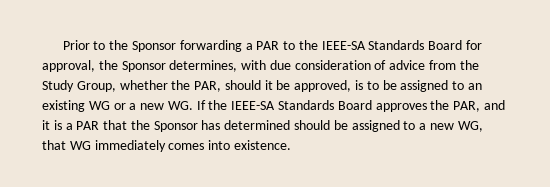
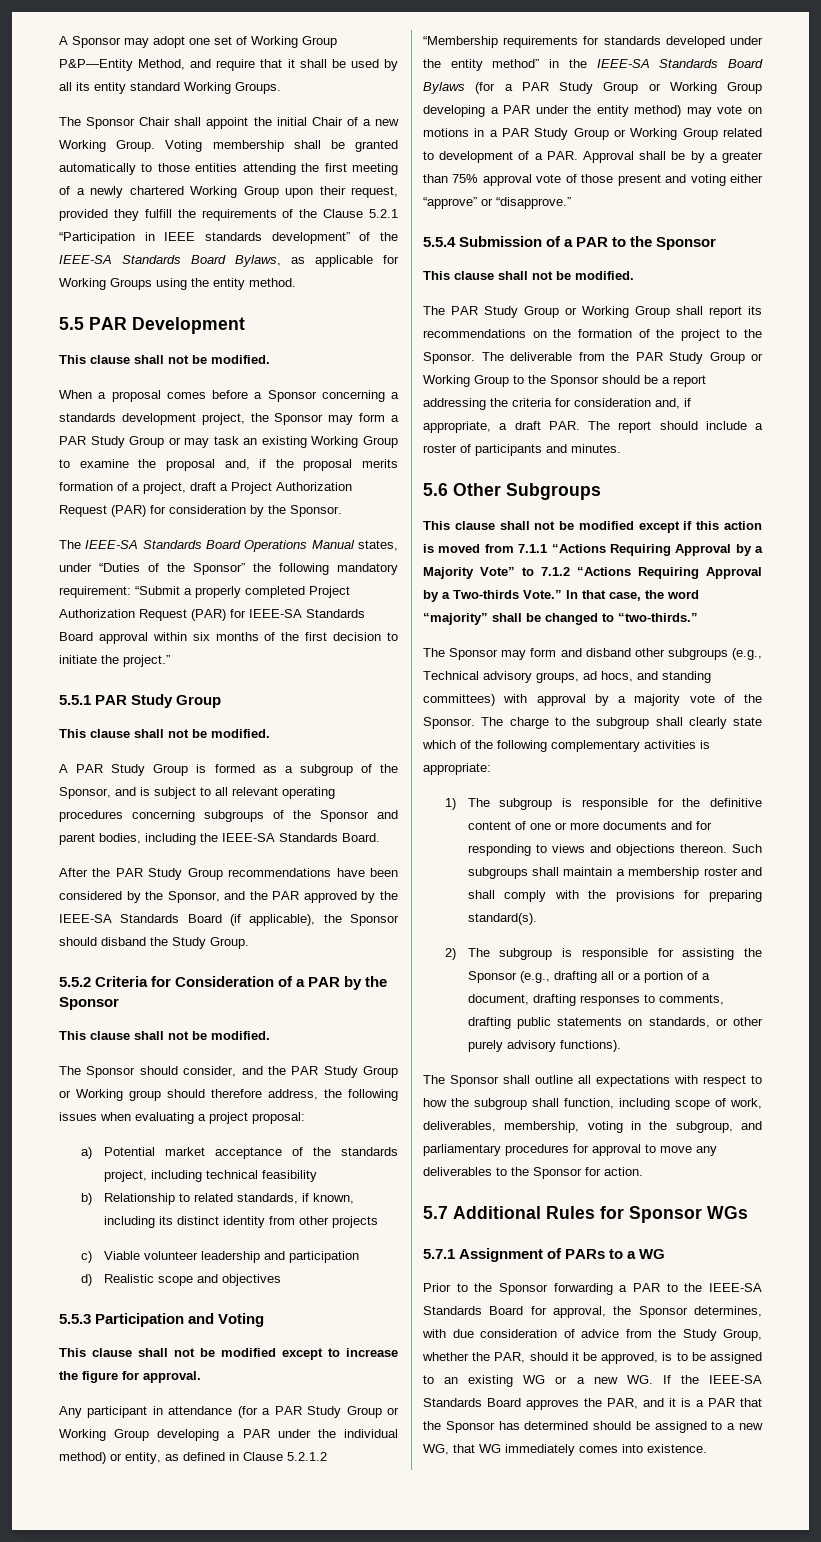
+ A Sponsor may adopt one set of Working Group P&P—Entity Method, and require that it shall be used by all its entity standard Working Groups.
+ The Sponsor Chair shall appoint the initial Chair of a new Working Group. Voting membership shall be granted automatically to those entities attending the first meeting of a newly chartered Working Group upon their request, provided they fulfill the requirements of the Clause 5.2.1 “Participation in IEEE standards development” of the IEEE-SA Standards Board Bylaws, as applicable for Working Groups using the entity method.
+ 5.5 PAR Development
+ This clause shall not be modified.
+ When a proposal comes before a Sponsor concerning a standards development project, the Sponsor may form a PAR Study Group or may task an existing Working Group to examine the proposal and, if the proposal merits formation of a project, draft a Project Authorization Request (PAR) for consideration by the Sponsor.
+ The IEEE-SA Standards Board Operations Manual states, under “Duties of the Sponsor” the following mandatory requirement: “Submit a properly completed Project Authorization Request (PAR) for IEEE-SA Standards Board approval within six months of the first decision to initiate the project.”
+ 5.5.1 PAR Study Group
+ This clause shall not be modified.
+ A PAR Study Group is formed as a subgroup of the Sponsor, and is subject to all relevant operating procedures concerning subgroups of the Sponsor and parent bodies, including the IEEE-SA Standards Board.
+ After the PAR Study Group recommendations have been considered by the Sponsor, and the PAR approved by the IEEE-SA Standards Board (if applicable), the Sponsor should disband the Study Group.
+ 5.5.2 Criteria for Consideration of a PAR by the Sponsor
+ This clause shall not be modified.
+ The Sponsor should consider, and the PAR Study Group or Working group should therefore address, the following issues when evaluating a project proposal:
+ a) Potential market acceptance of the standards project, including technical feasibility
+ b) Relationship to related standards, if known, including its distinct identity from other projects
+ c) Viable volunteer leadership and participation
+ d) Realistic scope and objectives
+ 5.5.3 Participation and Voting
+ This clause shall not be modified except to increase the figure for approval.
+ Any participant in attendance (for a PAR Study Group or Working Group developing a PAR under the individual method) or entity, as defined in Clause 5.2.1.2 “Membership requirements for standards developed under the entity method” in the IEEE-SA Standards Board Bylaws (for a PAR Study Group or Working Group developing a PAR under the entity method) may vote on motions in a PAR Study Group or Working Group related to development of a PAR. Approval shall be by a greater than 75% approval vote of those present and voting either “approve” or “disapprove.”
+ 5.5.4 Submission of a PAR to the Sponsor
+ This clause shall not be modified.
+ The PAR Study Group or Working Group shall report its recommendations on the formation of the project to the Sponsor. The deliverable from the PAR Study Group or Working Group to the Sponsor should be a report addressing the criteria for consideration and, if appropriate, a draft PAR. The report should include a roster of participants and minutes.
+ 5.6 Other Subgroups
+ This clause shall not be modified except if this action is moved from 7.1.1 “Actions Requiring Approval by a Majority Vote” to 7.1.2 “Actions Requiring Approval by a Two-thirds Vote.” In that case, the word “majority” shall be changed to “two-thirds.”
+ The Sponsor may form and disband other subgroups (e.g., Technical advisory groups, ad hocs, and standing committees) with approval by a majority vote of the Sponsor. The charge to the subgroup shall clearly state which of the following complementary activities is appropriate:
+ 1) The subgroup is responsible for the definitive content of one or more documents and for responding to views and objections thereon. Such subgroups shall maintain a membership roster and shall comply with the provisions for preparing standard(s).
+ 2) The subgroup is responsible for assisting the Sponsor (e.g., drafting all or a portion of a document, drafting responses to comments, drafting public statements on standards, or other purely advisory functions).
+ The Sponsor shall outline all expectations with respect to how the subgroup shall function, including scope of work, deliverables, membership, voting in the subgroup, and parliamentary procedures for approval to move any deliverables to the Sponsor for action.
+ 5.7 Additional Rules for Sponsor WGs
+ 5.7.1 Assignment of PARs to a WG

